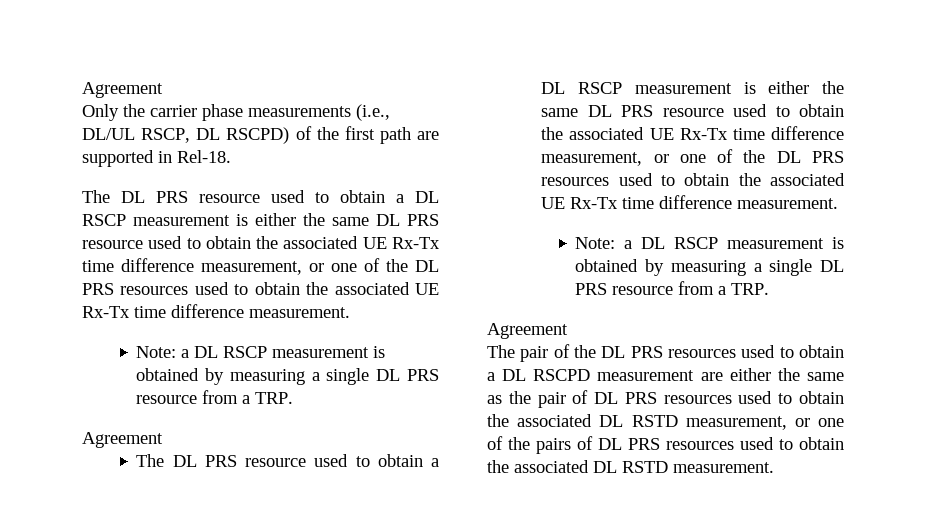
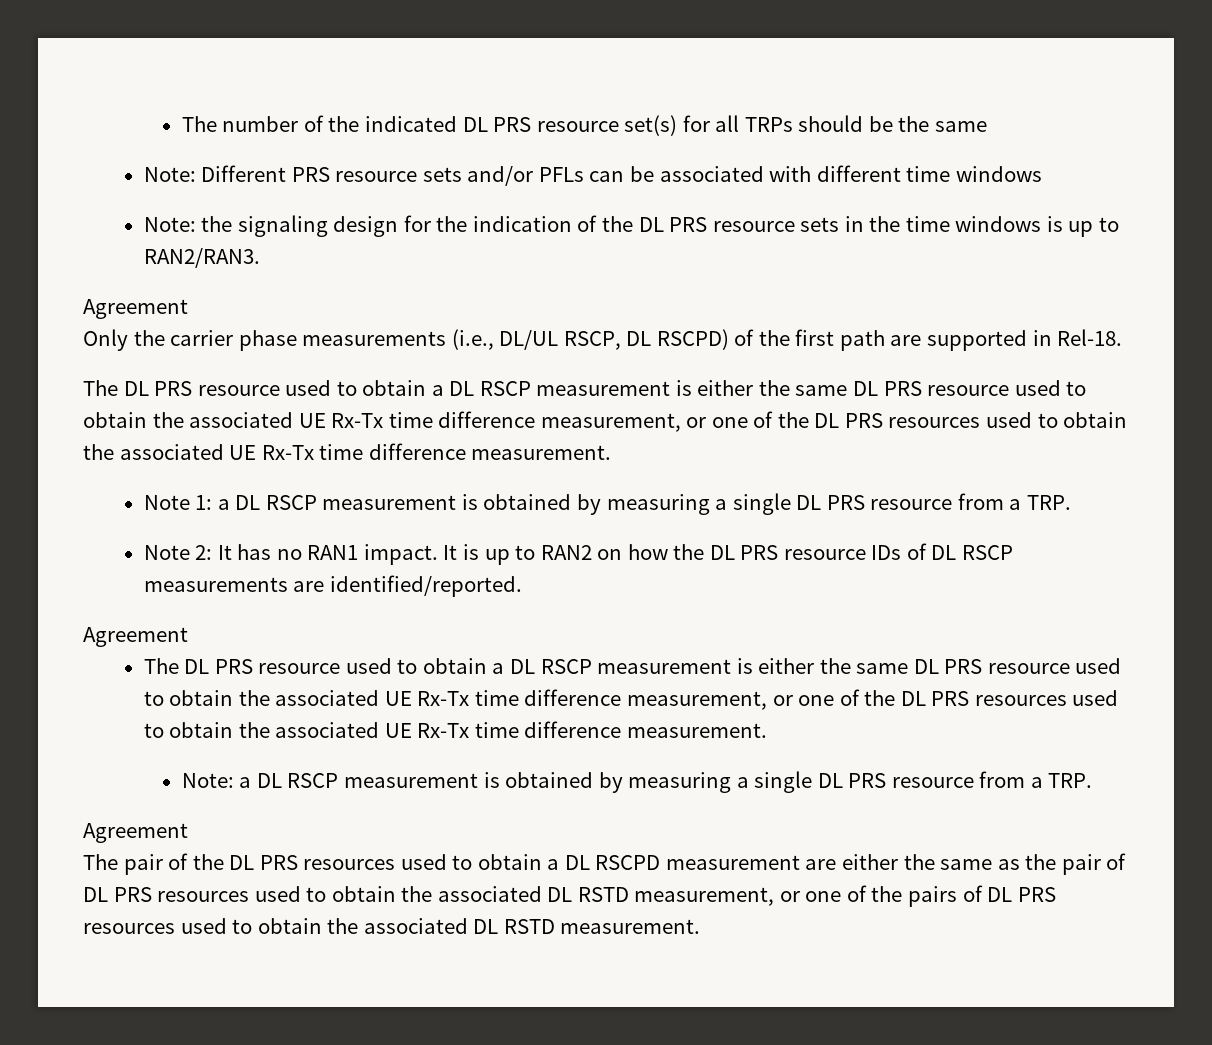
+ The number of the indicated DL PRS resource set(s) for all TRPs should be the same
+ Note: Different PRS resource sets and/or PFLs can be associated with different time windows
+ Note: the signaling design for the indication of the DL PRS resource sets in the time windows is up to RAN2/RAN3.
  Only the carrier phase measurements (i.e., DL/UL RSCP, DL RSCPD) of the first path are supported in Rel-18.
  The DL PRS resource used to obtain a DL RSCP measurement is either the same DL PRS resource used to obtain the associated UE Rx-Tx time difference measurement, or one of the DL PRS resources used to obtain the associated UE Rx-Tx time difference measurement.
- Note:
+ Note 1:
+ Note 2: It has no RAN1 impact. It is up to RAN2 on how the DL PRS resource IDs of DL RSCP measurements are identified/reported.

